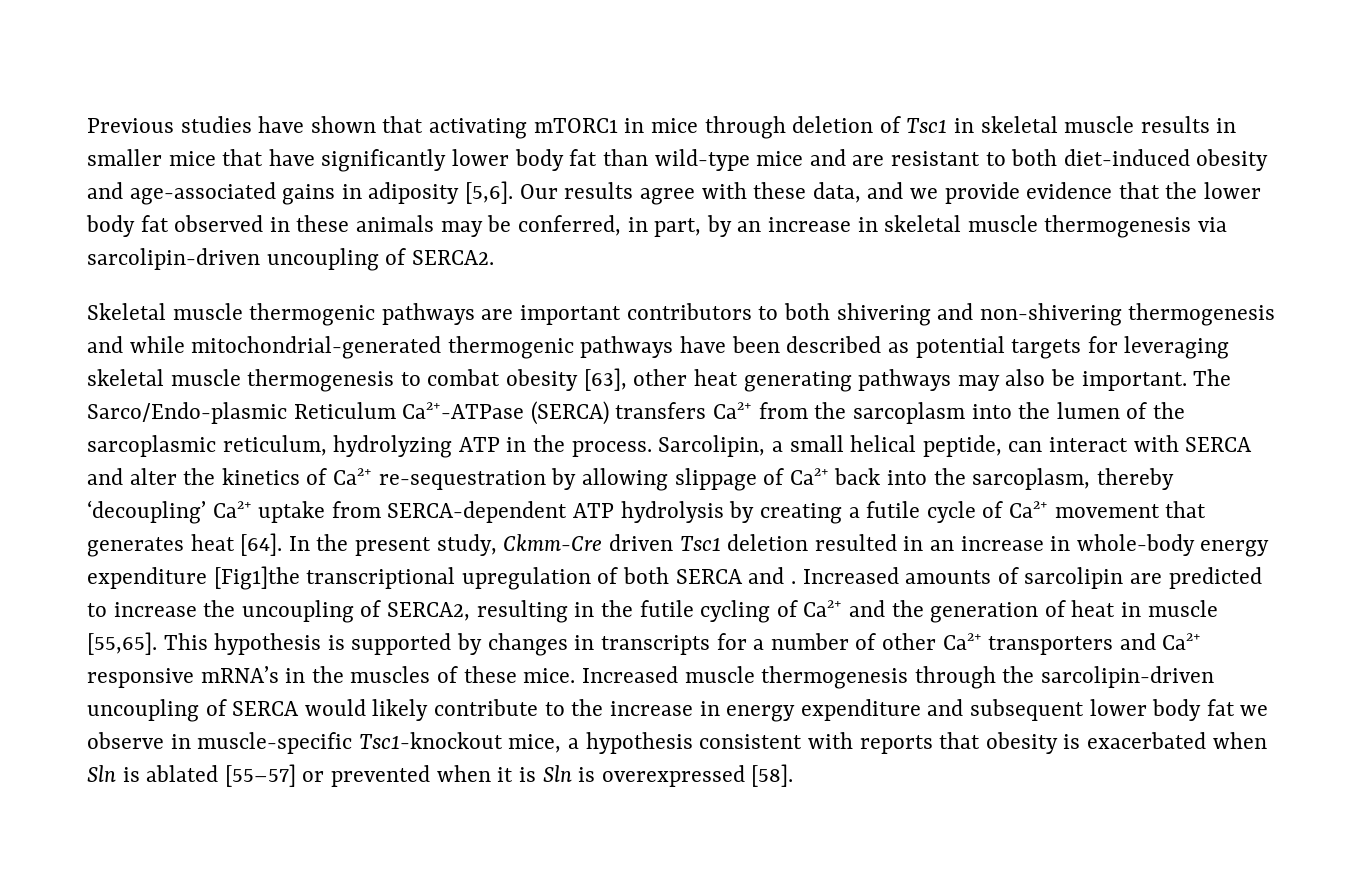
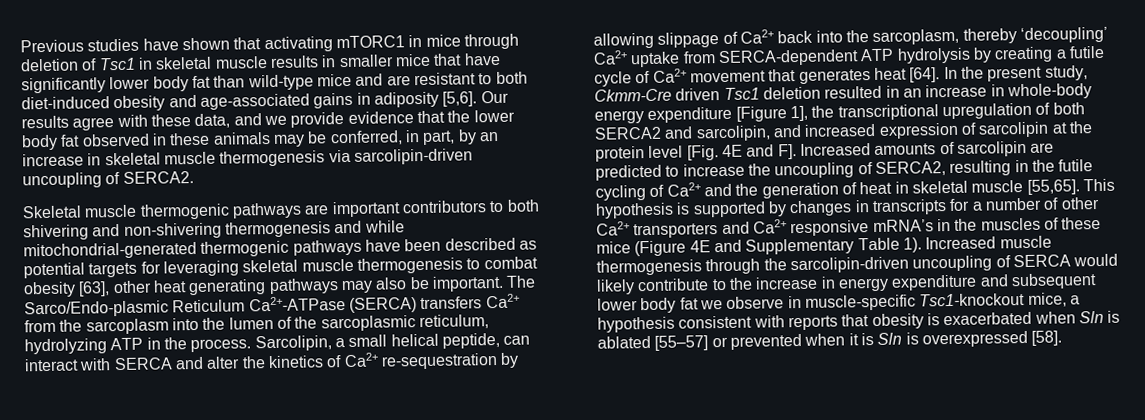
- In the present study, Ckmm-Cre driven Tsc1 deletion resulted in an increase in whole-body energy expenditure [Fig1]the transcriptional upregulation of both SERCA and . Increased amounts of sarcolipin are predicted to increase the uncoupling of SERCA2, resulting in the futile cycling of Ca2+ and the generation of heat in muscle [55,65].
+ In the present study, Ckmm-Cre driven Tsc1 deletion resulted in an increase in whole-body energy expenditure [Figure 1], the transcriptional upregulation of both SERCA2 and sarcolipin, and increased expression of sarcolipin at the protein level [Fig. 4E and F]. Increased amounts of sarcolipin are predicted to increase the uncoupling of SERCA2, resulting in the futile cycling of Ca2+ and the generation of heat in skeletal muscle [55,65].
- This hypothesis is supported by changes in transcripts for a number of other Ca2+ transporters and Ca2+ responsive mRNA’s in the muscles of these mice.
+ This hypothesis is supported by changes in transcripts for a number of other Ca2+ transporters and Ca2+ responsive mRNA’s in the muscles of these mice (Figure 4E and Supplementary Table 1).

